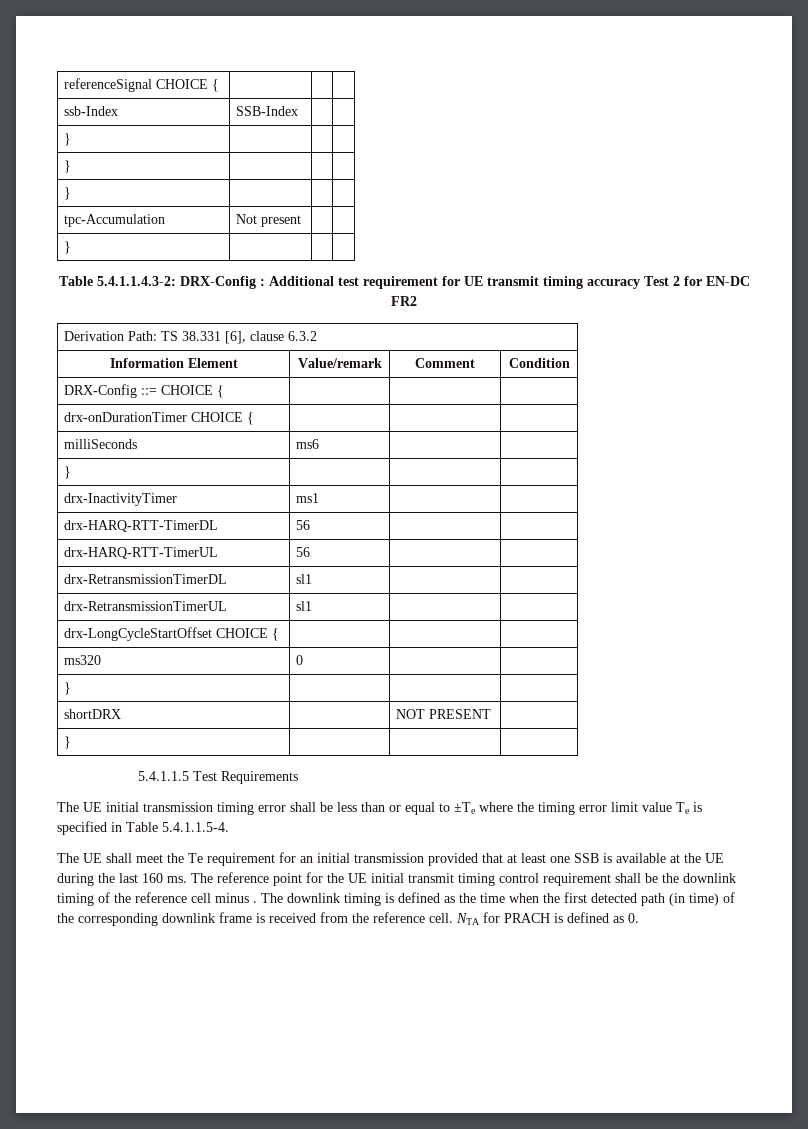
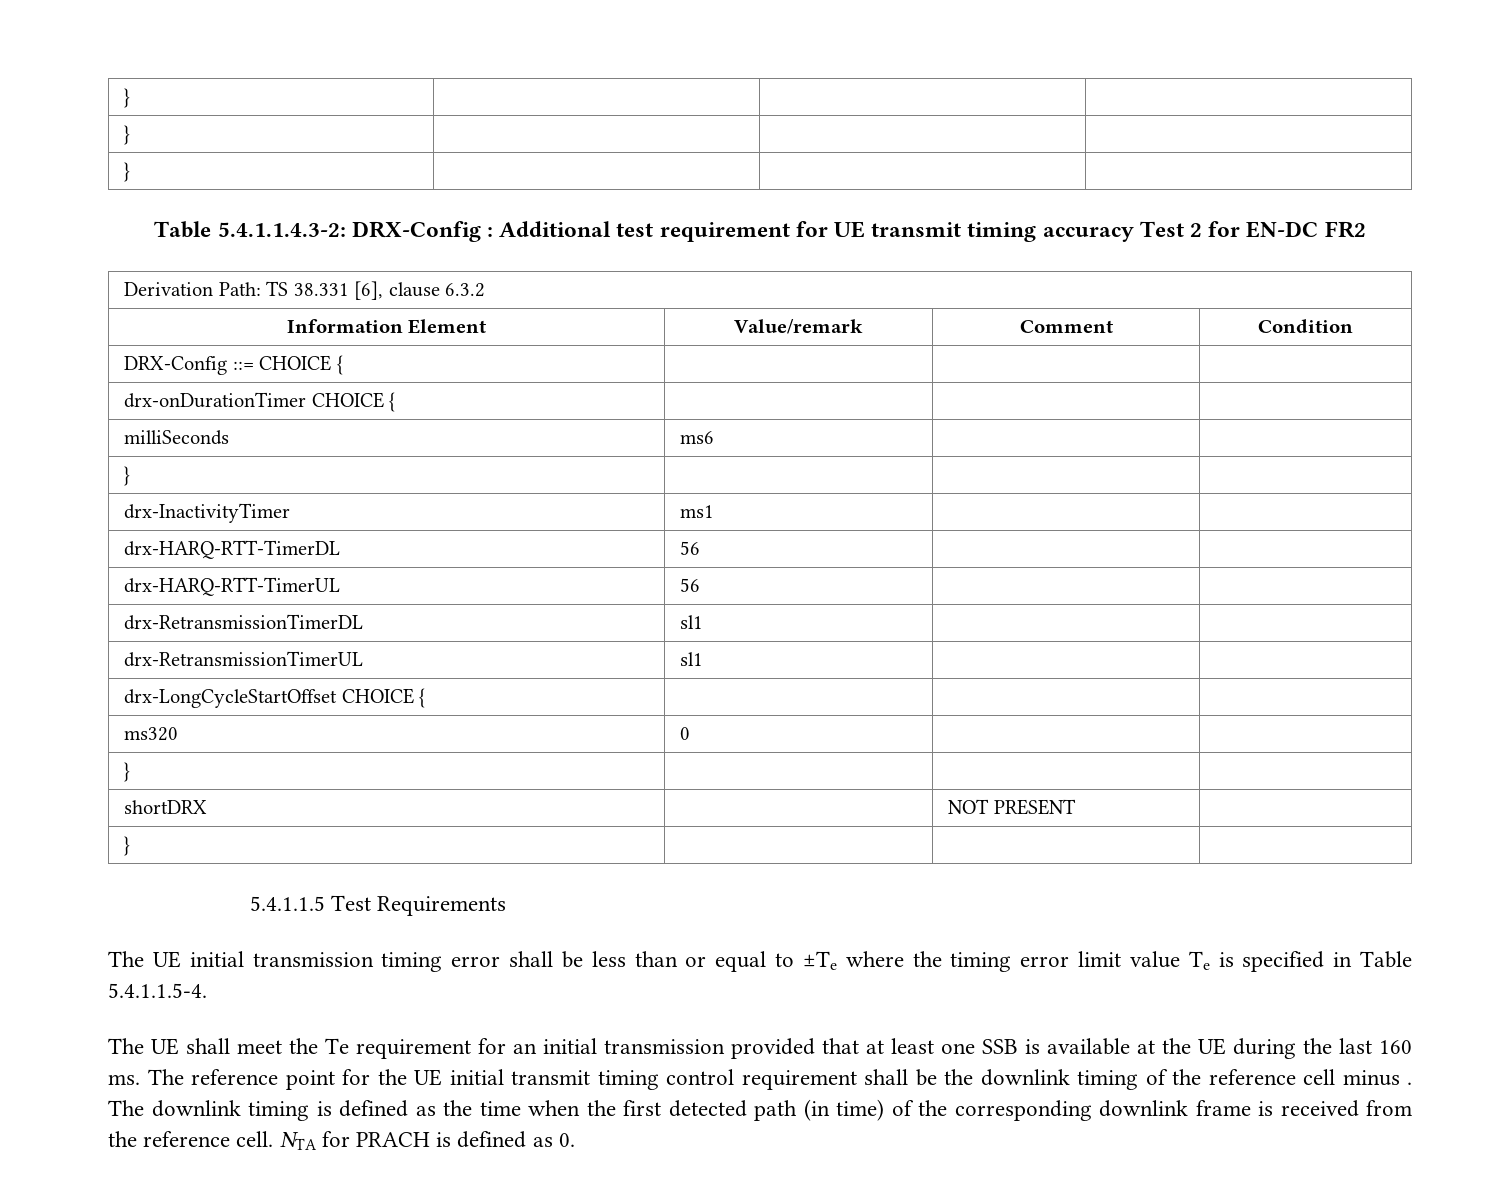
- referenceSignal CHOICE { | | |
- ssb-Index | SSB-Index | |
- tpc-Accumulation | Not present | |
- } | | |

